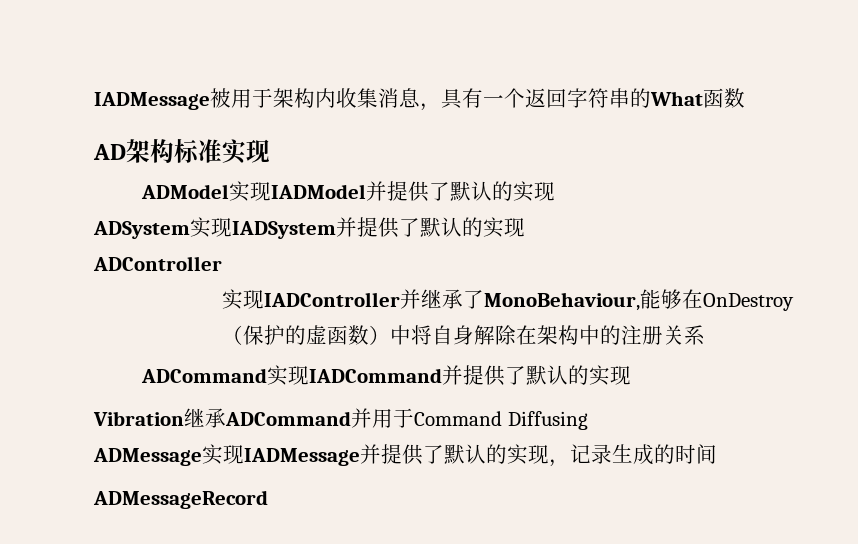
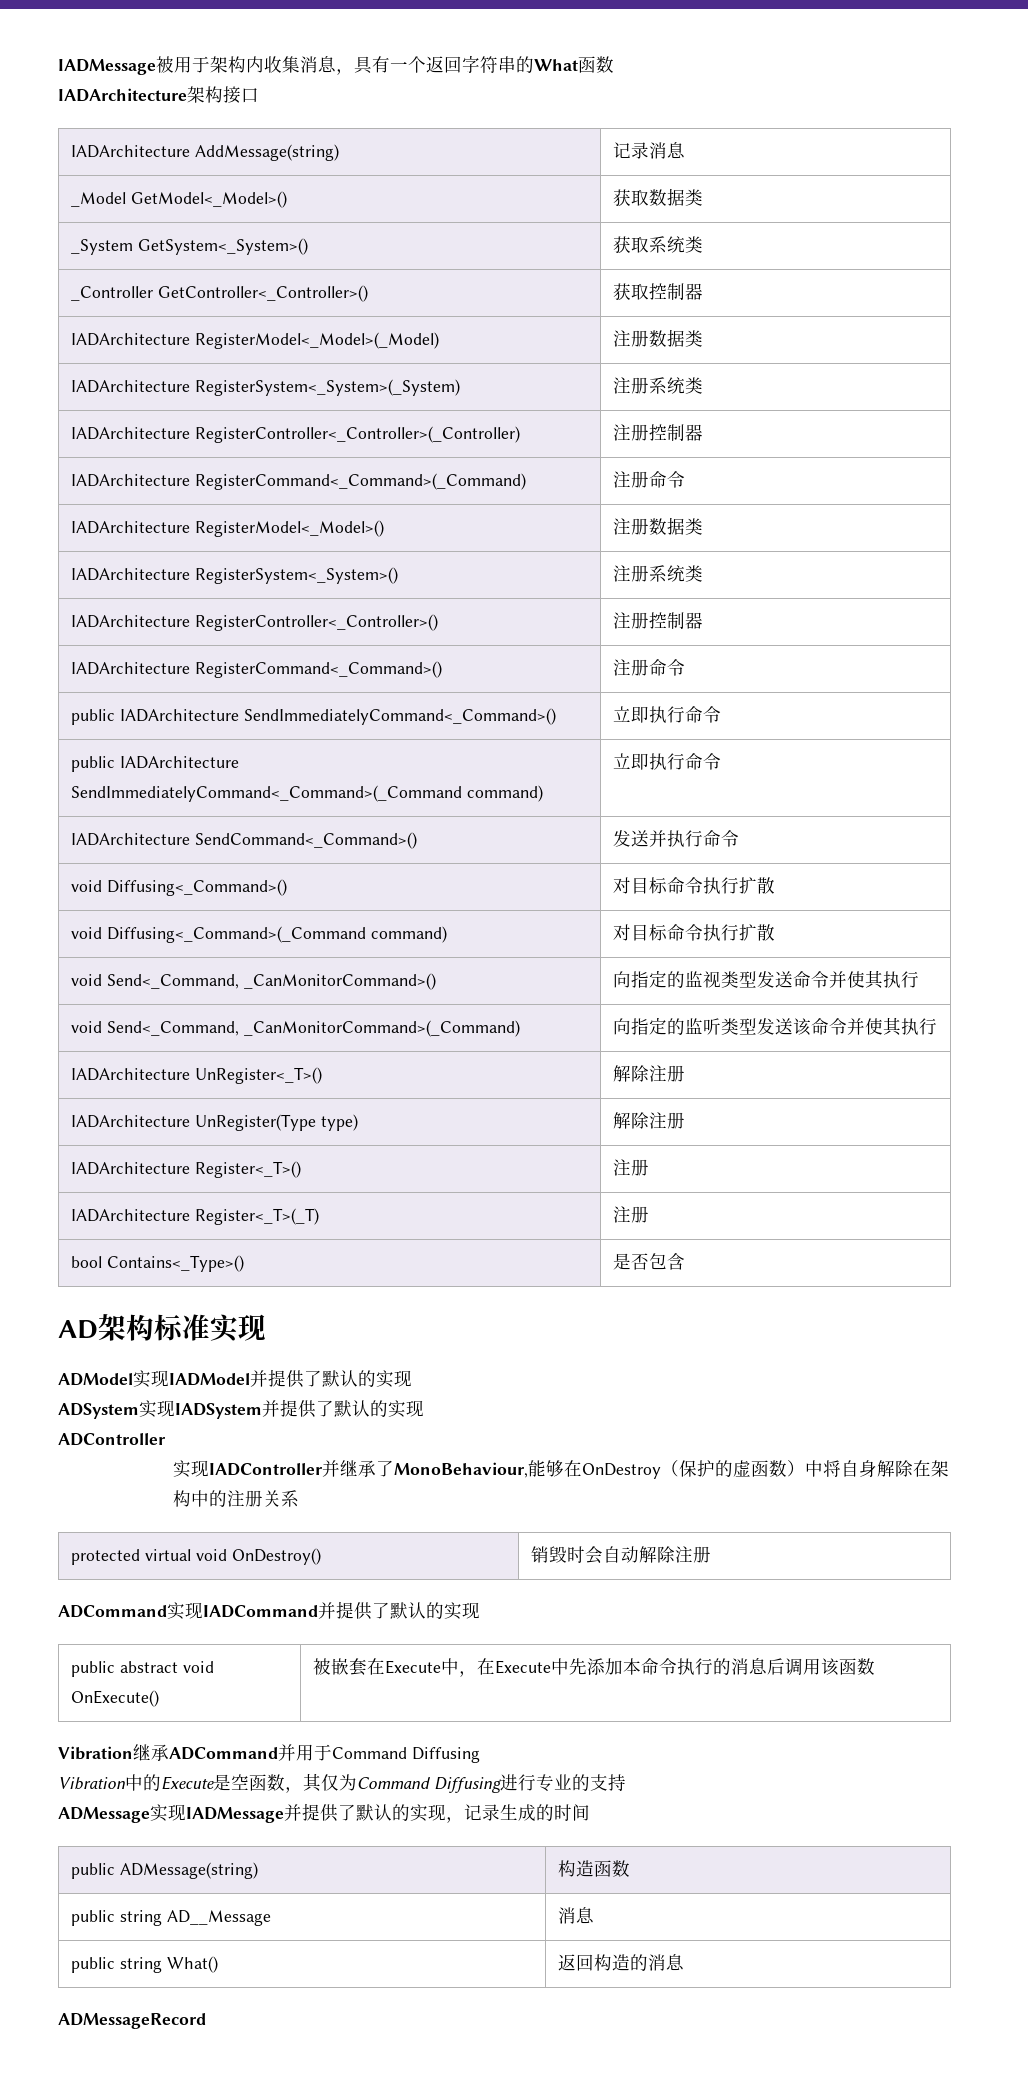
+ IADArchitecture架构接口
+ IADArchitecture AddMessage(string) | 记录消息
+ _Model GetModel<_Model>() | 获取数据类
+ _System GetSystem<_System>() | 获取系统类
+ _Controller GetController<_Controller>() | 获取控制器
+ IADArchitecture RegisterModel<_Model>(_Model) | 注册数据类
+ IADArchitecture RegisterSystem<_System>(_System) | 注册系统类
+ IADArchitecture RegisterController<_Controller>(_Controller) | 注册控制器
+ IADArchitecture RegisterCommand<_Command>(_Command) | 注册命令
+ IADArchitecture RegisterModel<_Model>() | 注册数据类
+ IADArchitecture RegisterSystem<_System>() | 注册系统类
+ IADArchitecture RegisterController<_Controller>() | 注册控制器
+ IADArchitecture RegisterCommand<_Command>() | 注册命令
+ public IADArchitecture SendImmediatelyCommand<_Command>() | 立即执行命令
+ public IADArchitecture SendImmediatelyCommand<_Command>(_Command command) | 立即执行命令
+ IADArchitecture SendCommand<_Command>() | 发送并执行命令
+ void Diffusing<_Command>() | 对目标命令执行扩散
+ void Diffusing<_Command>(_Command command) | 对目标命令执行扩散
+ void Send<_Command, _CanMonitorCommand>() | 向指定的监视类型发送命令并使其执行
+ void Send<_Command, _CanMonitorCommand>(_Command) | 向指定的监听类型发送该命令并使其执行
+ IADArchitecture UnRegister<_T>() | 解除注册
+ IADArchitecture UnRegister(Type type) | 解除注册
+ IADArchitecture Register<_T>() | 注册
+ IADArchitecture Register<_T>(_T) | 注册
+ bool Contains<_Type>() | 是否包含
+ protected virtual void OnDestroy() | 销毁时会自动解除注册
+ public abstract void OnExecute() | 被嵌套在Execute中，在Execute中先添加本命令执行的消息后调用该函数
+ Vibration中的Execute是空函数，其仅为Command Diffusing进行专业的支持
+ public ADMessage(string) | 构造函数
+ public string AD__Message | 消息
+ public string What() | 返回构造的消息

